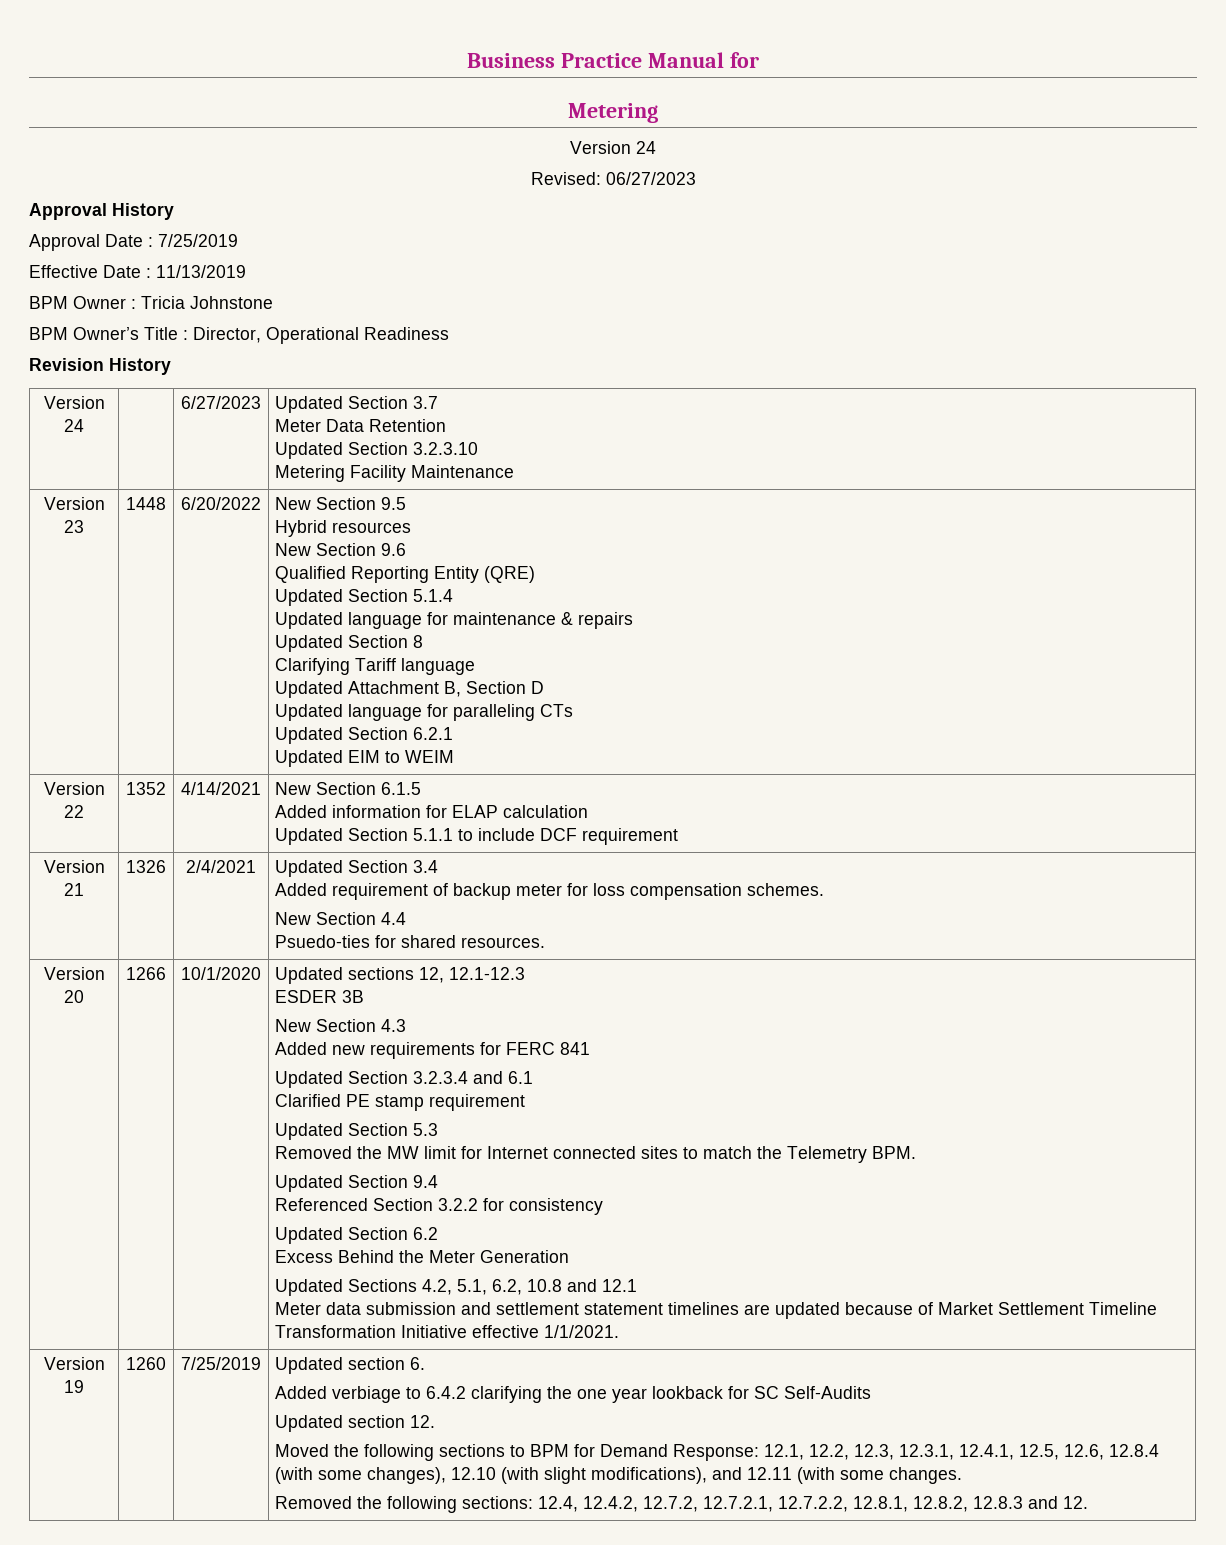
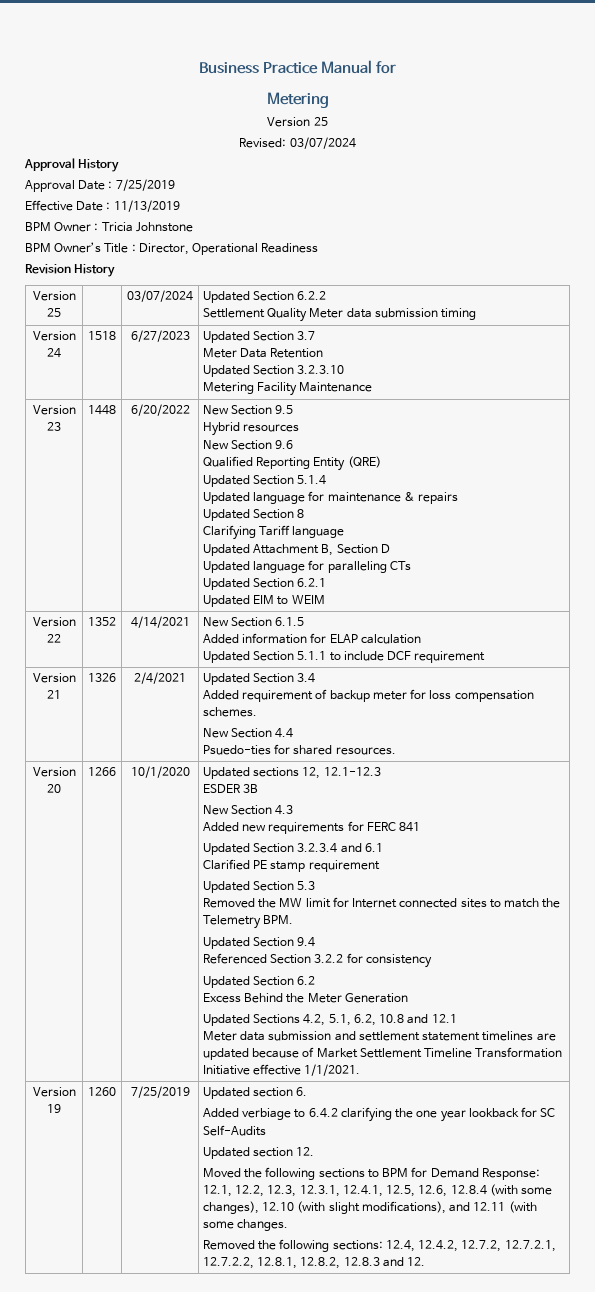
  Business Practice Manual for
  Metering
- Version 24
+ Version 25
- Revised: 06/27/2023
+ Revised: 03/07/2024
+ Version 25 | | 03/07/2024 | Updated Section 6.2.2
+ Settlement Quality Meter data submission timing
- Version 24 | | 6/27/2023 | Updated Section 3.7
+ Version 24 | 1518 | 6/27/2023 | Updated Section 3.7

